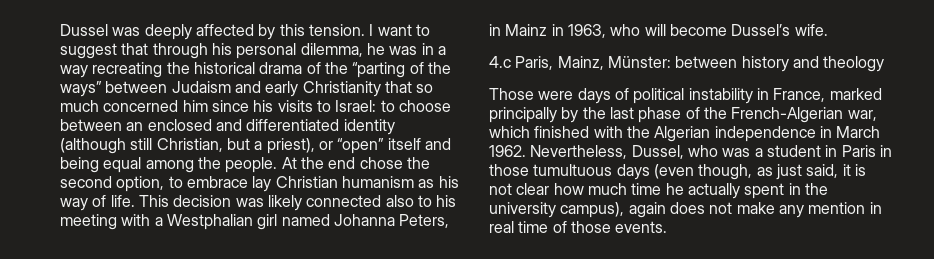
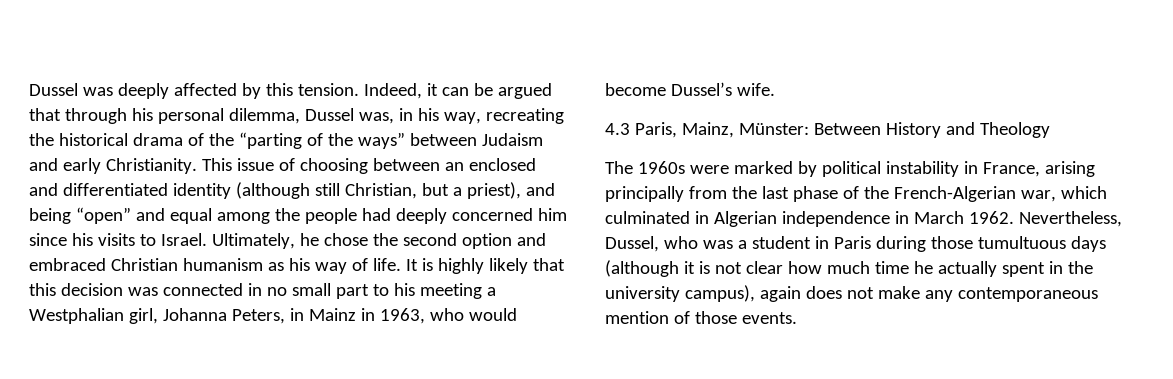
- I want to suggest that through his personal dilemma, he was in a way recreating the historical drama of the “parting of the ways” between Judaism and early Christianity that so much concerned him since his visits to Israel: to choose between an enclosed and differentiated identity (although still Christian, but a priest), or “open” itself and being equal among the people. At the end chose the second option, to embrace lay Christian humanism as his way of life.
+ Indeed, it can be argued that through his personal dilemma, Dussel was, in his way, recreating the historical drama of the “parting of the ways” between Judaism and early Christianity. This issue of choosing between an enclosed and differentiated identity (although still Christian, but a priest), and being “open” and equal among the people had deeply concerned him since his visits to Israel. Ultimately, he chose the second option and embraced Christian humanism as his way of life.
- This decision was likely connected also to his meeting with a Westphalian girl named Johanna Peters, in Mainz in 1963, who will become Dussel’s wife.
+ It is highly likely that this decision was connected in no small part to his meeting a Westphalian girl, Johanna Peters, in Mainz in 1963, who would become Dussel’s wife.
- 4.c Paris, Mainz, Münster: between history and theology
- Those were days of political instability in France, marked principally by the last phase of the French-Algerian war, which finished with the Algerian independence in March 1962.
+ 4.3 Paris, Mainz, Münster: Between History and Theology
+ The 1960s were marked by political instability in France, arising principally from the last phase of the French-Algerian war, which culminated in Algerian independence in March 1962.
- Nevertheless, Dussel, who was a student in Paris in those tumultuous days (even though, as just said, it is not clear how much time he actually spent in the university campus), again does not make any mention in real time of those events.
+ Nevertheless, Dussel, who was a student in Paris during those tumultuous days (although it is not clear how much time he actually spent in the university campus), again does not make any contemporaneous mention of those events.

